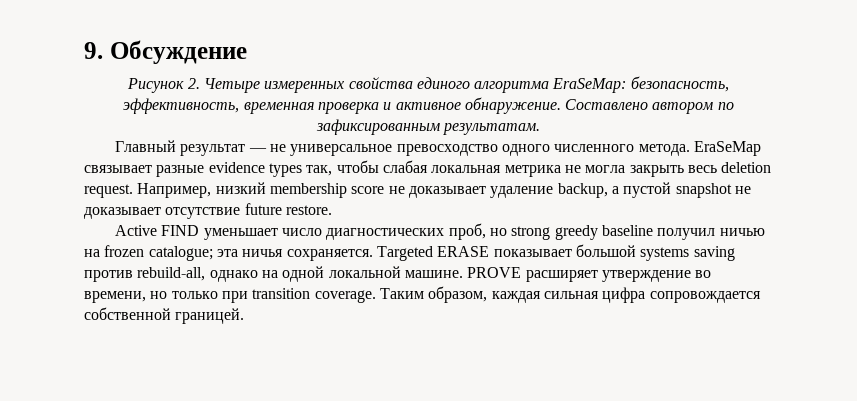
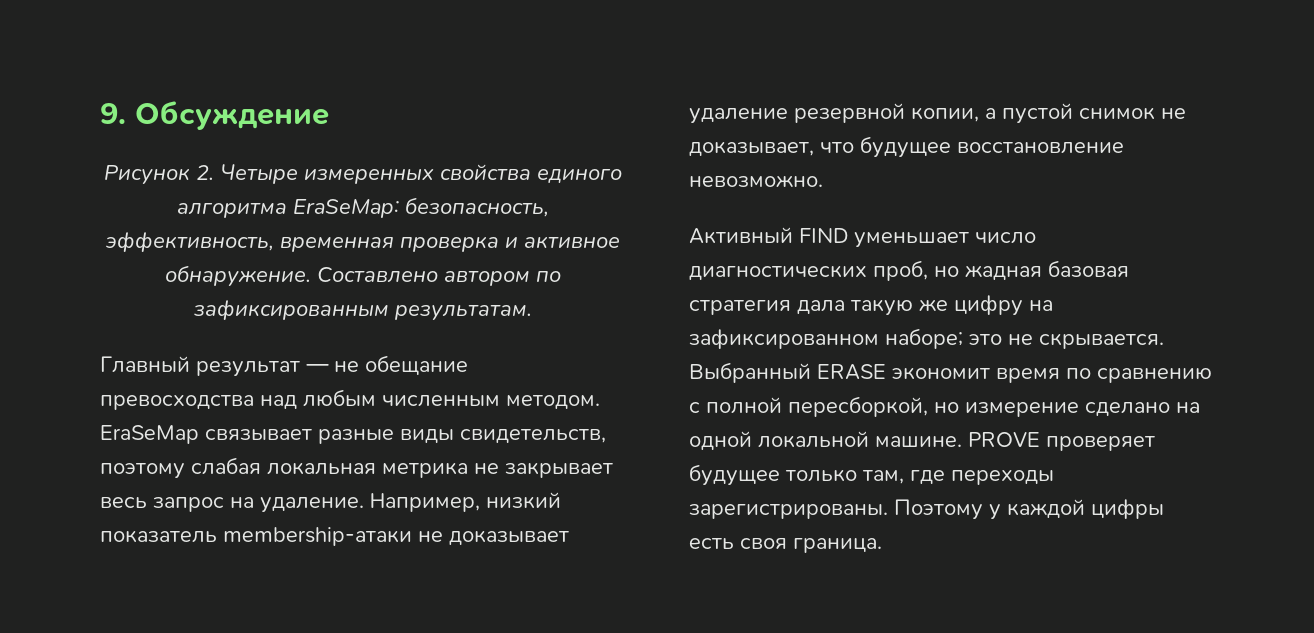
- Главный результат — не универсальное превосходство одного численного метода. EraSeMap связывает разные evidence types так, чтобы слабая локальная метрика не могла закрыть весь deletion request. Например, низкий membership score не доказывает удаление backup, а пустой snapshot не доказывает отсутствие future restore.
- Active FIND уменьшает число диагностических проб, но strong greedy baseline получил ничью на frozen catalogue; эта ничья сохраняется. Targeted ERASE показывает большой systems saving против rebuild-all, однако на одной локальной машине.
+ Главный результат — не обещание превосходства над любым численным методом. EraSeMap связывает разные виды свидетельств, поэтому слабая локальная метрика не закрывает весь запрос на удаление. Например, низкий показатель membership-атаки не доказывает удаление резервной копии, а пустой снимок не доказывает, что будущее восстановление невозможно.
+ Активный FIND уменьшает число диагностических проб, но жадная базовая стратегия дала такую же цифру на зафиксированном наборе; это не скрывается. Выбранный ERASE экономит время по сравнению с полной пересборкой, но измерение сделано на одной локальной машине.
- PROVE расширяет утверждение во времени, но только при transition coverage. Таким образом, каждая сильная цифра сопровождается собственной границей.
+ PROVE проверяет будущее только там, где переходы зарегистрированы. Поэтому у каждой цифры есть своя граница.

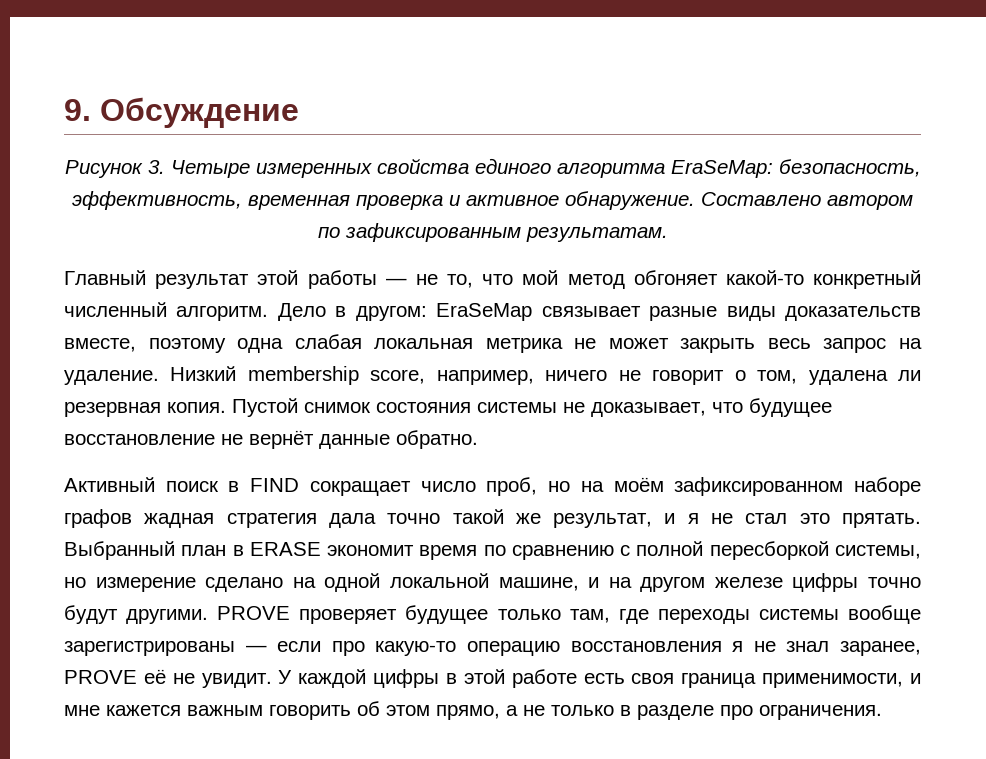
- Рисунок 2. Четыре измеренных свойства единого алгоритма EraSeMap: безопасность, эффективность, временная проверка и активное обнаружение.
+ Рисунок 3. Четыре измеренных свойства единого алгоритма EraSeMap: безопасность, эффективность, временная проверка и активное обнаружение.
- Главный результат — не обещание превосходства над любым численным методом. EraSeMap связывает разные виды свидетельств, поэтому слабая локальная метрика не закрывает весь запрос на удаление.
+ Главный результат этой работы — не то, что мой метод обгоняет какой-то конкретный численный алгоритм. Дело в другом: EraSeMap связывает разные виды доказательств вместе, поэтому одна слабая локальная метрика не может закрыть весь запрос на удаление.
- Например, низкий показатель membership-атаки не доказывает удаление резервной копии, а пустой снимок не доказывает, что будущее восстановление невозможно.
- Активный FIND уменьшает число диагностических проб, но жадная базовая стратегия дала такую же цифру на зафиксированном наборе; это не скрывается. Выбранный ERASE экономит время по сравнению с полной пересборкой, но измерение сделано на одной локальной машине.
+ Низкий membership score, например, ничего не говорит о том, удалена ли резервная копия. Пустой снимок состояния системы не доказывает, что будущее восстановление не вернёт данные обратно.
+ Активный поиск в FIND сокращает число проб, но на моём зафиксированном наборе графов жадная стратегия дала точно такой же результат, и я не стал это прятать. Выбранный план в ERASE экономит время по сравнению с полной пересборкой системы, но измерение сделано на одной локальной машине, и на другом железе цифры точно будут другими.
- PROVE проверяет будущее только там, где переходы зарегистрированы. Поэтому у каждой цифры есть своя граница.
+ PROVE проверяет будущее только там, где переходы системы вообще зарегистрированы — если про какую-то операцию восстановления я не знал заранее, PROVE её не увидит. У каждой цифры в этой работе есть своя граница применимости, и мне кажется важным говорить об этом прямо, а не только в разделе про ограничения.

